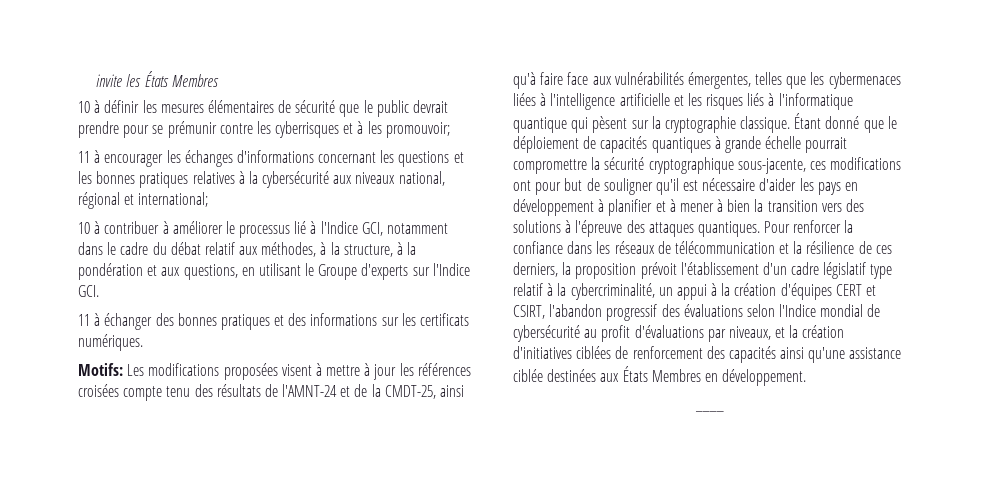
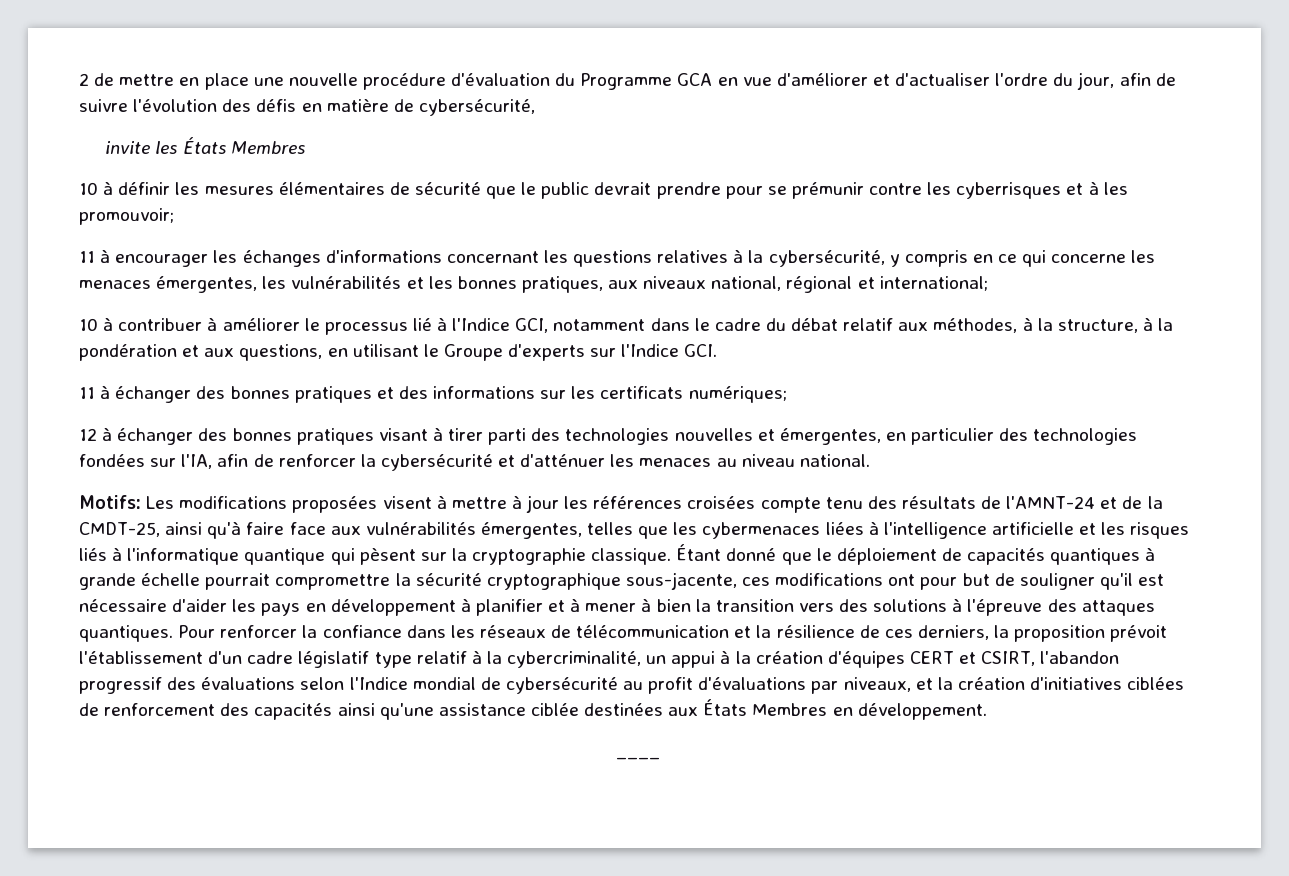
+ 2 de mettre en place une nouvelle procédure d'évaluation du Programme GCA en vue d'améliorer et d'actualiser l'ordre du jour, afin de suivre l'évolution des défis en matière de cybersécurité,
- 11 à encourager les échanges d'informations concernant les questions et les bonnes pratiques relatives à la cybersécurité aux niveaux national, régional et international;
+ 11 à encourager les échanges d'informations concernant les questions relatives à la cybersécurité, y compris en ce qui concerne les menaces émergentes, les vulnérabilités et les bonnes pratiques, aux niveaux national, régional et international;
- 11 à échanger des bonnes pratiques et des informations sur les certificats numériques.
+ 11 à échanger des bonnes pratiques et des informations sur les certificats numériques;
+ 12 à échanger des bonnes pratiques visant à tirer parti des technologies nouvelles et émergentes, en particulier des technologies fondées sur l'IA, afin de renforcer la cybersécurité et d'atténuer les menaces au niveau national.

